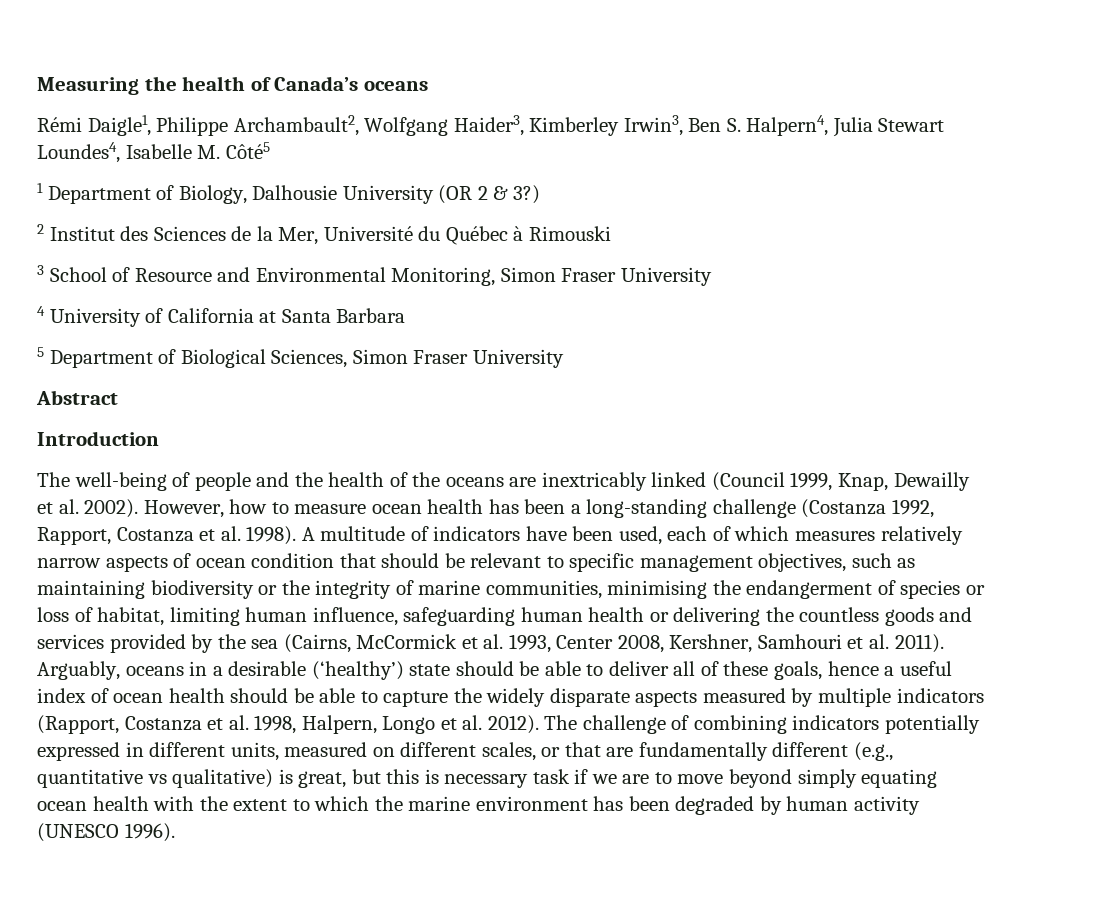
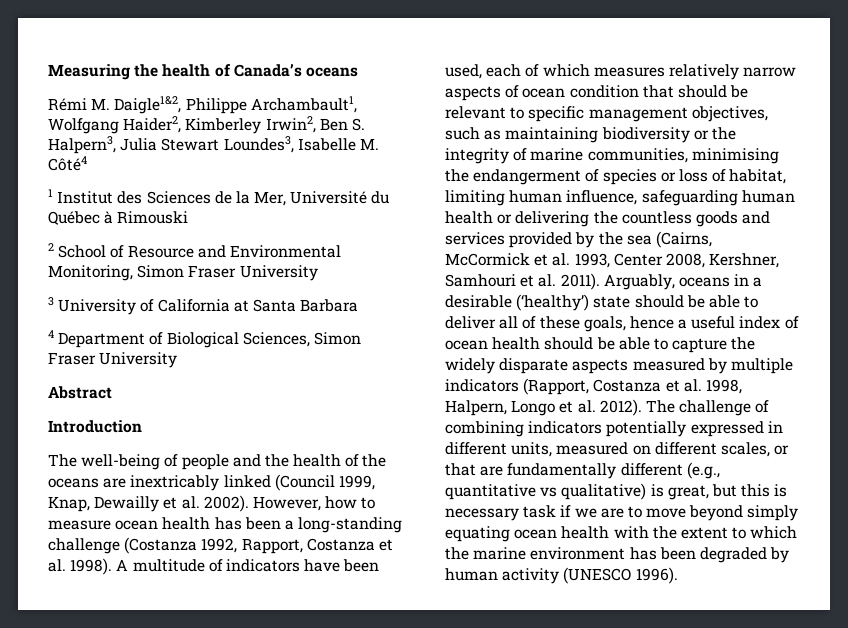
- Rémi Daigle1, Philippe Archambault2, Wolfgang Haider3, Kimberley Irwin3, Ben S. Halpern4, Julia Stewart Loundes4, Isabelle M. Côté5
+ Rémi M. Daigle1&2, Philippe Archambault1, Wolfgang Haider2, Kimberley Irwin2, Ben S. Halpern3, Julia Stewart Loundes3, Isabelle M. Côté4
- 1 Department of Biology, Dalhousie University (OR 2 & 3?)
- 2 Institut des Sciences de la Mer, Université du Québec à Rimouski
+ 1 Institut des Sciences de la Mer, Université du Québec à Rimouski
- 3 School of Resource and Environmental Monitoring, Simon Fraser University
+ 2 School of Resource and Environmental Monitoring, Simon Fraser University
- 4 University of California at Santa Barbara
+ 3 University of California at Santa Barbara
- 5 Department of Biological Sciences, Simon Fraser University
+ 4 Department of Biological Sciences, Simon Fraser University

